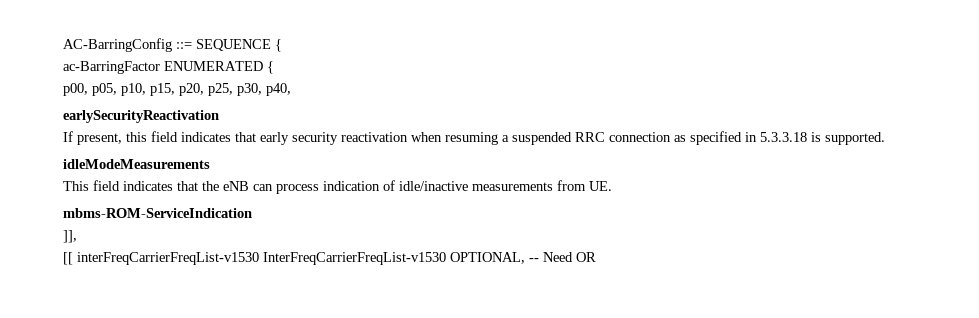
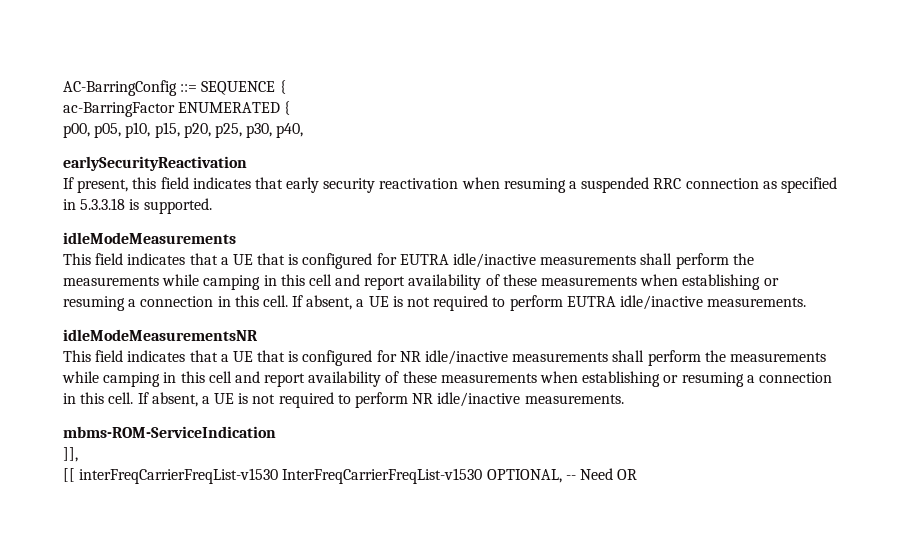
- This field indicates that the eNB can process indication of idle/inactive measurements from UE.
+ This field indicates that a UE that is configured for EUTRA idle/inactive measurements shall perform the measurements while camping in this cell and report availability of these measurements when establishing or resuming a connection in this cell. If absent, a UE is not required to perform EUTRA idle/inactive measurements.
+ idleModeMeasurementsNR
+ This field indicates that a UE that is configured for NR idle/inactive measurements shall perform the measurements while camping in this cell and report availability of these measurements when establishing or resuming a connection in this cell. If absent, a UE is not required to perform NR idle/inactive measurements.

